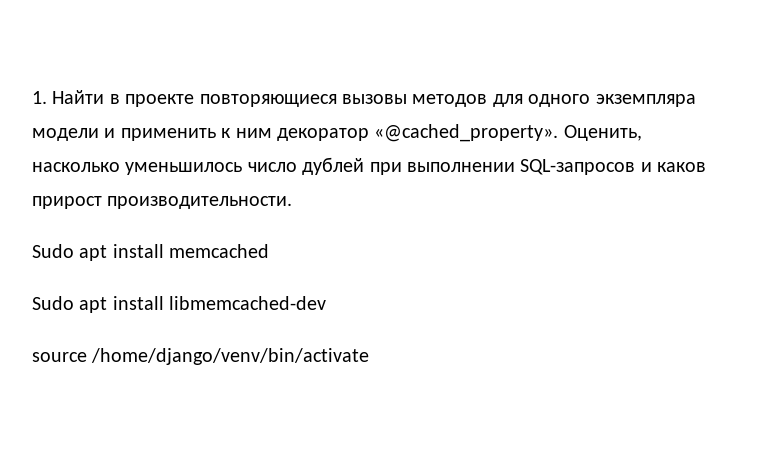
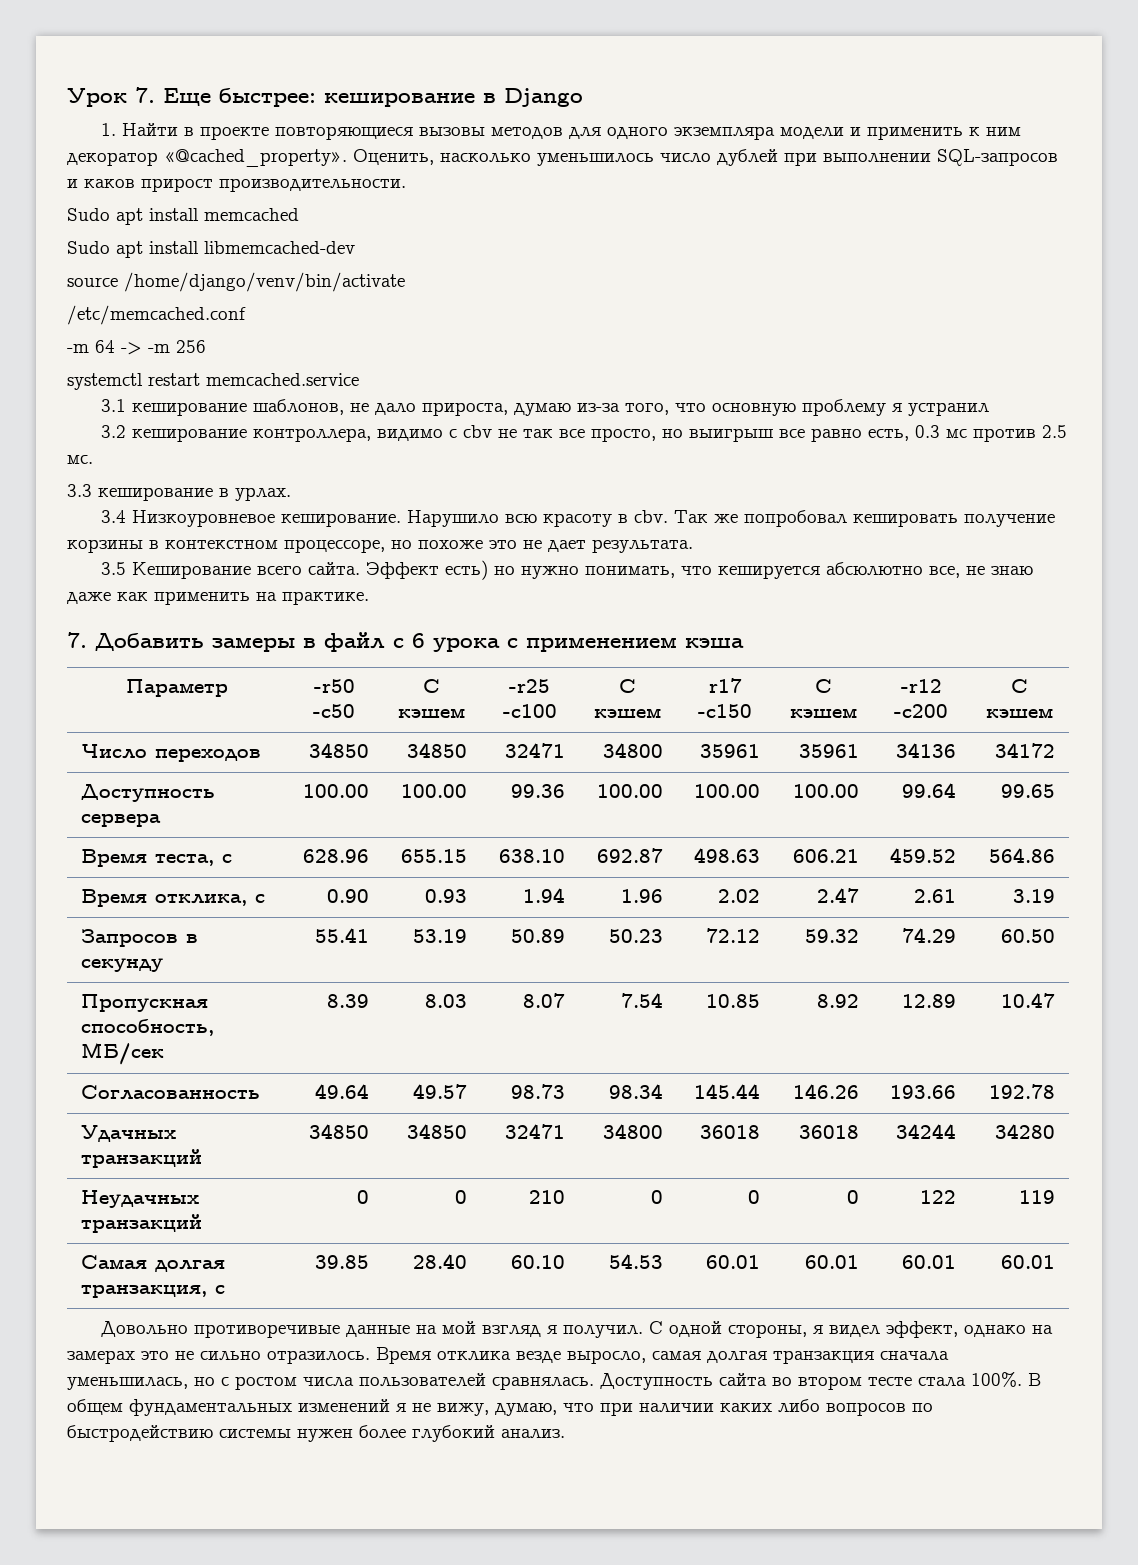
+ Урок 7. Еще быстрее: кеширование в Django
+ /etc/memcached.conf
+ -m 64 -> -m 256
+ systemctl restart memcached.service
+ 3.1 кеширование шаблонов, не дало прироста, думаю из-за того, что основную проблему я устранил
+ 3.2 кеширование контроллера, видимо с cbv не так все просто, но выигрыш все равно есть, 0.3 мс против 2.5 мс.
+ 3.3 кеширование в урлах.
+ 3.4 Низкоуровневое кеширование. Нарушило всю красоту в cbv. Так же попробовал кешировать получение корзины в контекстном процессоре, но похоже это не дает результата.
+ 3.5 Кеширование всего сайта. Эффект есть) но нужно понимать, что кешируется абсюлютно все, не знаю даже как применить на практике.
+ 7. Добавить замеры в файл с 6 урока с применением кэша
+ Параметр | -r50 -c50 | С кэшем | -r25 -c100 | С кэшем | r17 -c150 | С кэшем | -r12 -c200 | С кэшем
+ Число переходов | 34850 | 34850 | 32471 | 34800 | 35961 | 35961 | 34136 | 34172
+ Доступность сервера | 100.00 | 100.00 | 99.36 | 100.00 | 100.00 | 100.00 | 99.64 | 99.65
+ Время теста, с | 628.96 | 655.15 | 638.10 | 692.87 | 498.63 | 606.21 | 459.52 | 564.86
+ Время отклика, с | 0.90 | 0.93 | 1.94 | 1.96 | 2.02 | 2.47 | 2.61 | 3.19
+ Запросов в секунду | 55.41 | 53.19 | 50.89 | 50.23 | 72.12 | 59.32 | 74.29 | 60.50
+ Пропускная способность, МБ/сек | 8.39 | 8.03 | 8.07 | 7.54 | 10.85 | 8.92 | 12.89 | 10.47
+ Согласованность | 49.64 | 49.57 | 98.73 | 98.34 | 145.44 | 146.26 | 193.66 | 192.78
+ Удачных транзакций | 34850 | 34850 | 32471 | 34800 | 36018 | 36018 | 34244 | 34280
+ Неудачных транзакций | 0 | 0 | 210 | 0 | 0 | 0 | 122 | 119
+ Самая долгая транзакция, с | 39.85 | 28.40 | 60.10 | 54.53 | 60.01 | 60.01 | 60.01 | 60.01
+ Довольно противоречивые данные на мой взгляд я получил. С одной стороны, я видел эффект, однако на замерах это не сильно отразилось. Время отклика везде выросло, самая долгая транзакция сначала уменьшилась, но с ростом числа пользователей сравнялась. Доступность сайта во втором тесте стала 100%. В общем фундаментальных изменений я не вижу, думаю, что при наличии каких либо вопросов по быстродействию системы нужен более глубокий анализ.

